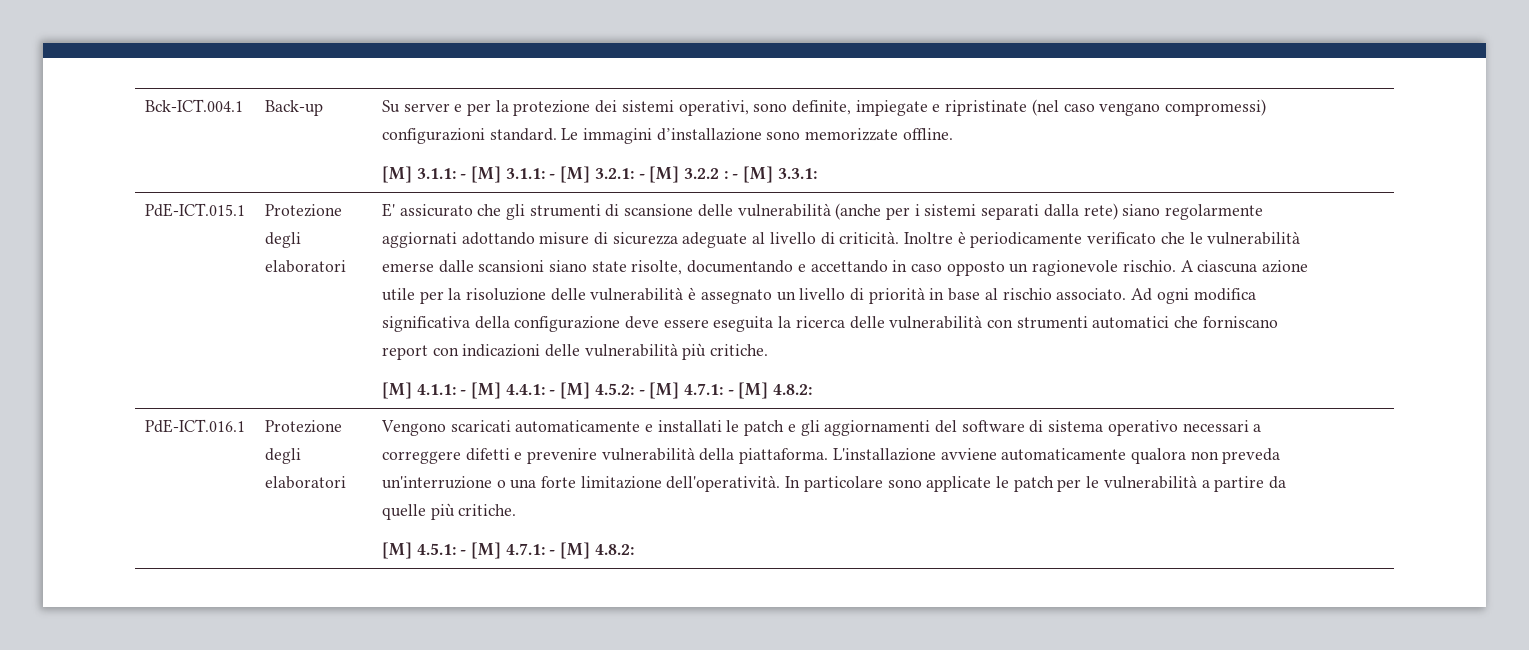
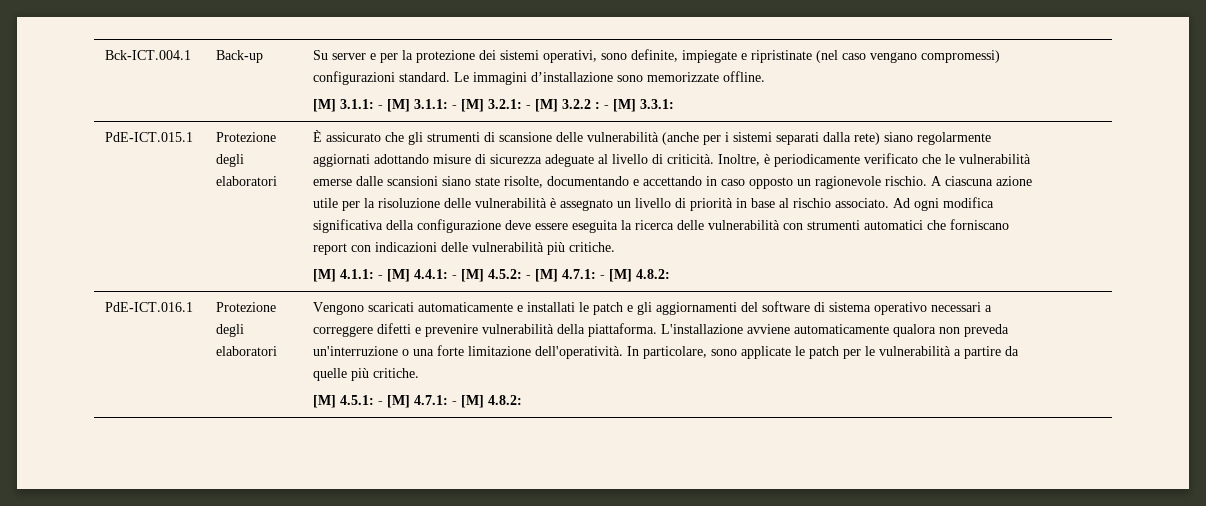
- E' assicurato che gli strumenti di scansione delle vulnerabilità (anche per i sistemi separati dalla rete) siano regolarmente aggiornati adottando misure di sicurezza adeguate al livello di criticità.
+ È assicurato che gli strumenti di scansione delle vulnerabilità (anche per i sistemi separati dalla rete) siano regolarmente aggiornati adottando misure di sicurezza adeguate al livello di criticità.
- Inoltre è periodicamente verificato che le vulnerabilità emerse dalle scansioni siano state risolte, documentando e accettando in caso opposto un ragionevole rischio.
+ Inoltre, è periodicamente verificato che le vulnerabilità emerse dalle scansioni siano state risolte, documentando e accettando in caso opposto un ragionevole rischio.
- In particolare sono applicate le patch per le vulnerabilità a partire da quelle più critiche.
+ In particolare, sono applicate le patch per le vulnerabilità a partire da quelle più critiche.

